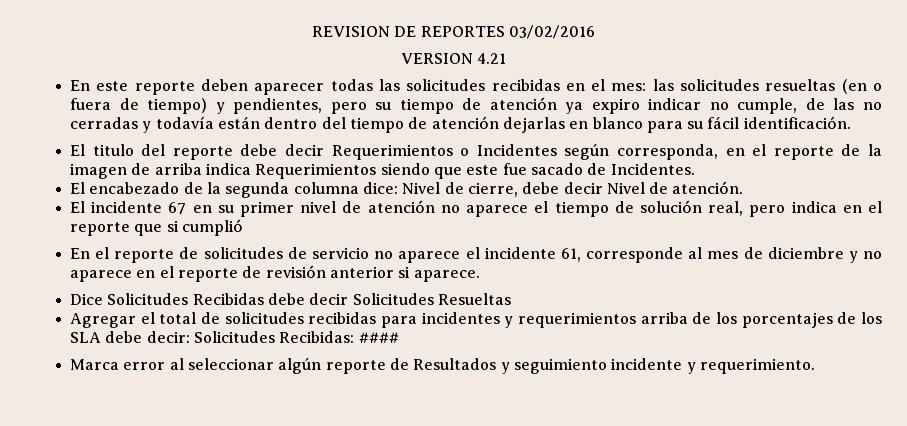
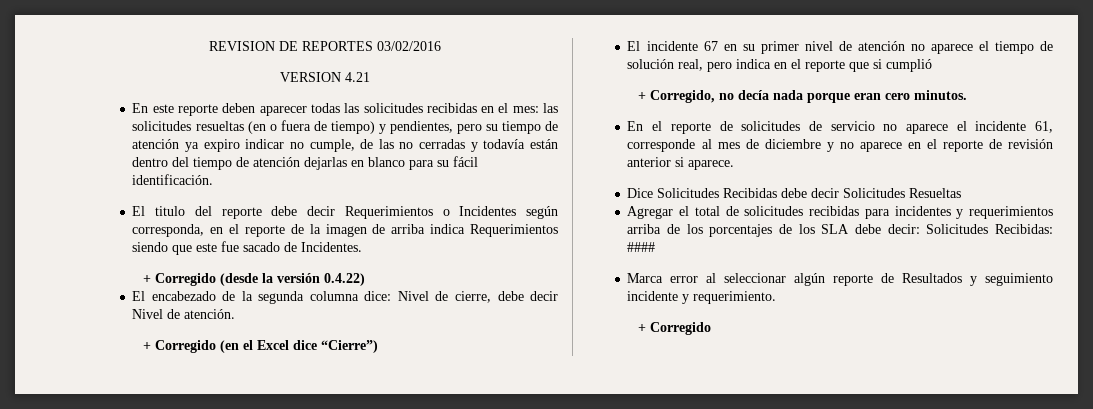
+ + Corregido (desde la versión 0.4.22)
+ + Corregido (en el Excel dice “Cierre”)
+ + Corregido, no decía nada porque eran cero minutos.
  Marca error al seleccionar algún reporte de Resultados y seguimiento incidente y requerimiento.
+ + Corregido

